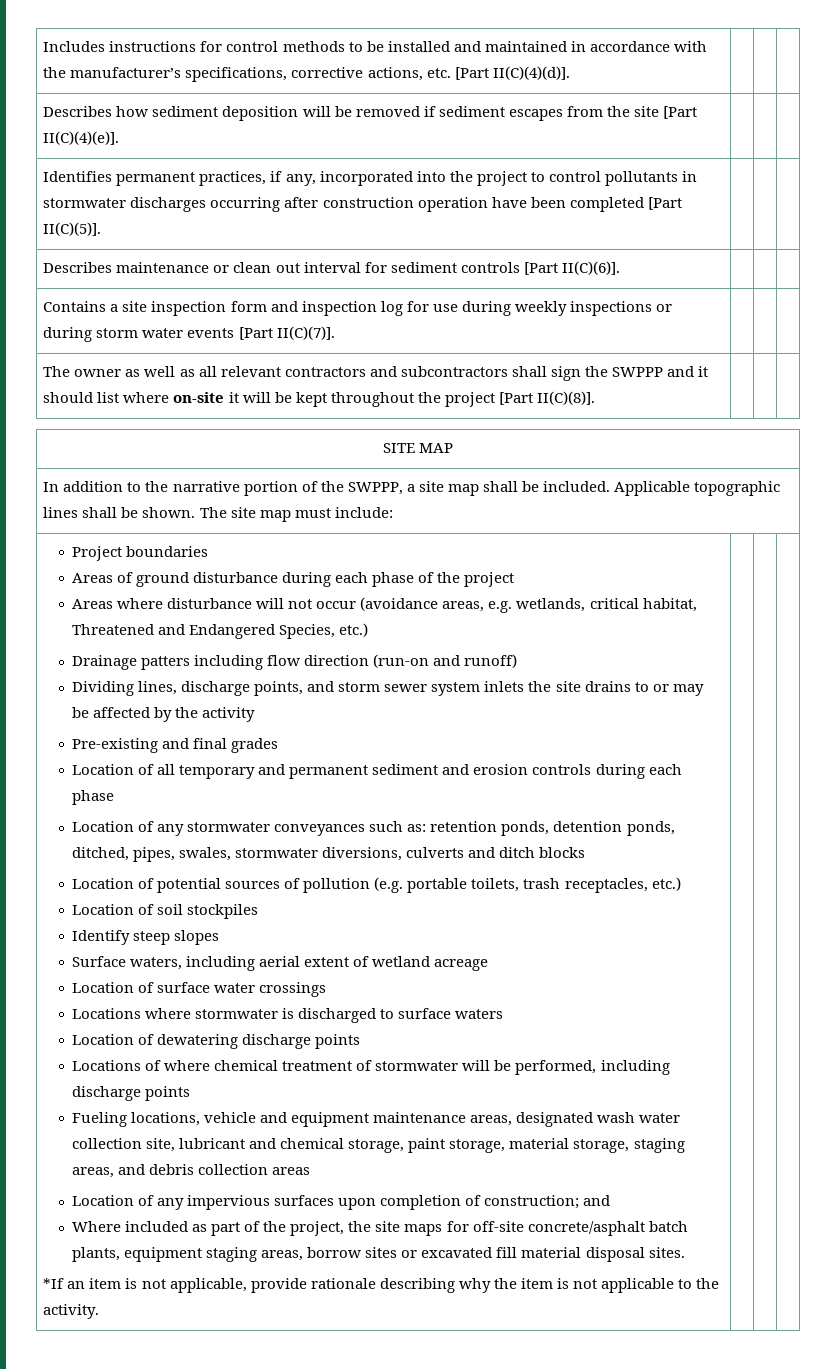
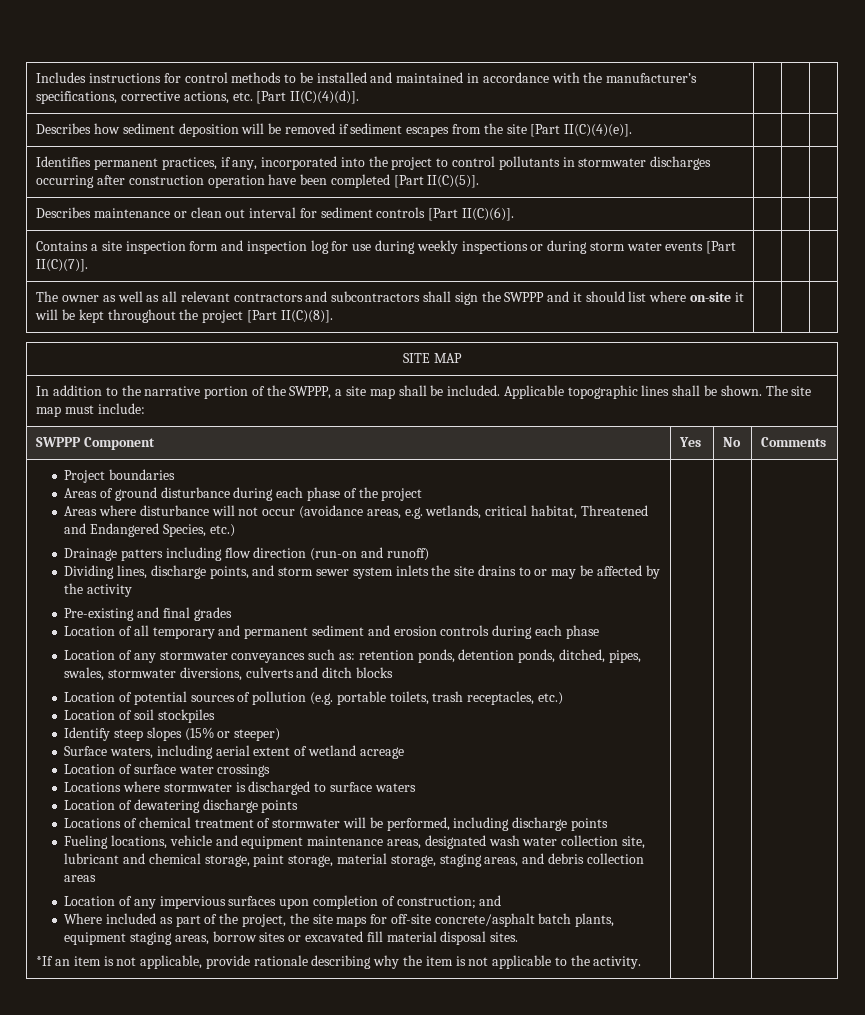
+ SWPPP Component | Yes | No | Comments
- Identify steep slopes
+ Identify steep slopes (15% or steeper)
- Locations of where chemical treatment of stormwater will be performed, including discharge points
+ Locations of chemical treatment of stormwater will be performed, including discharge points

